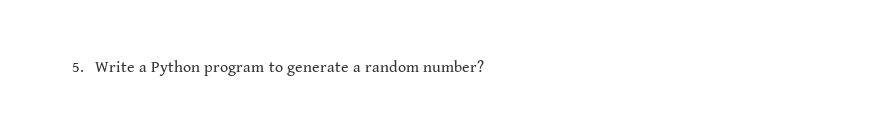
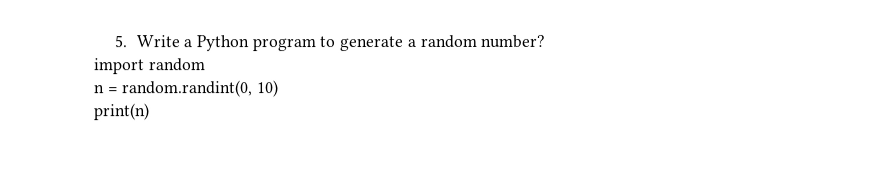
+ import random
+ n = random.randint(0, 10)
+ print(n)

